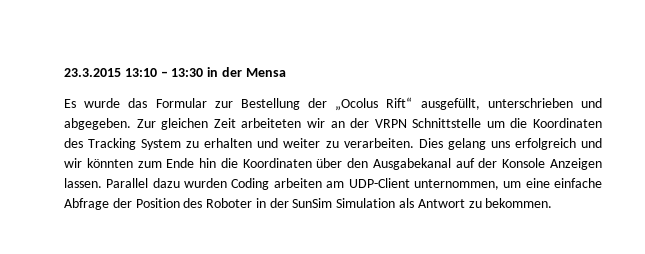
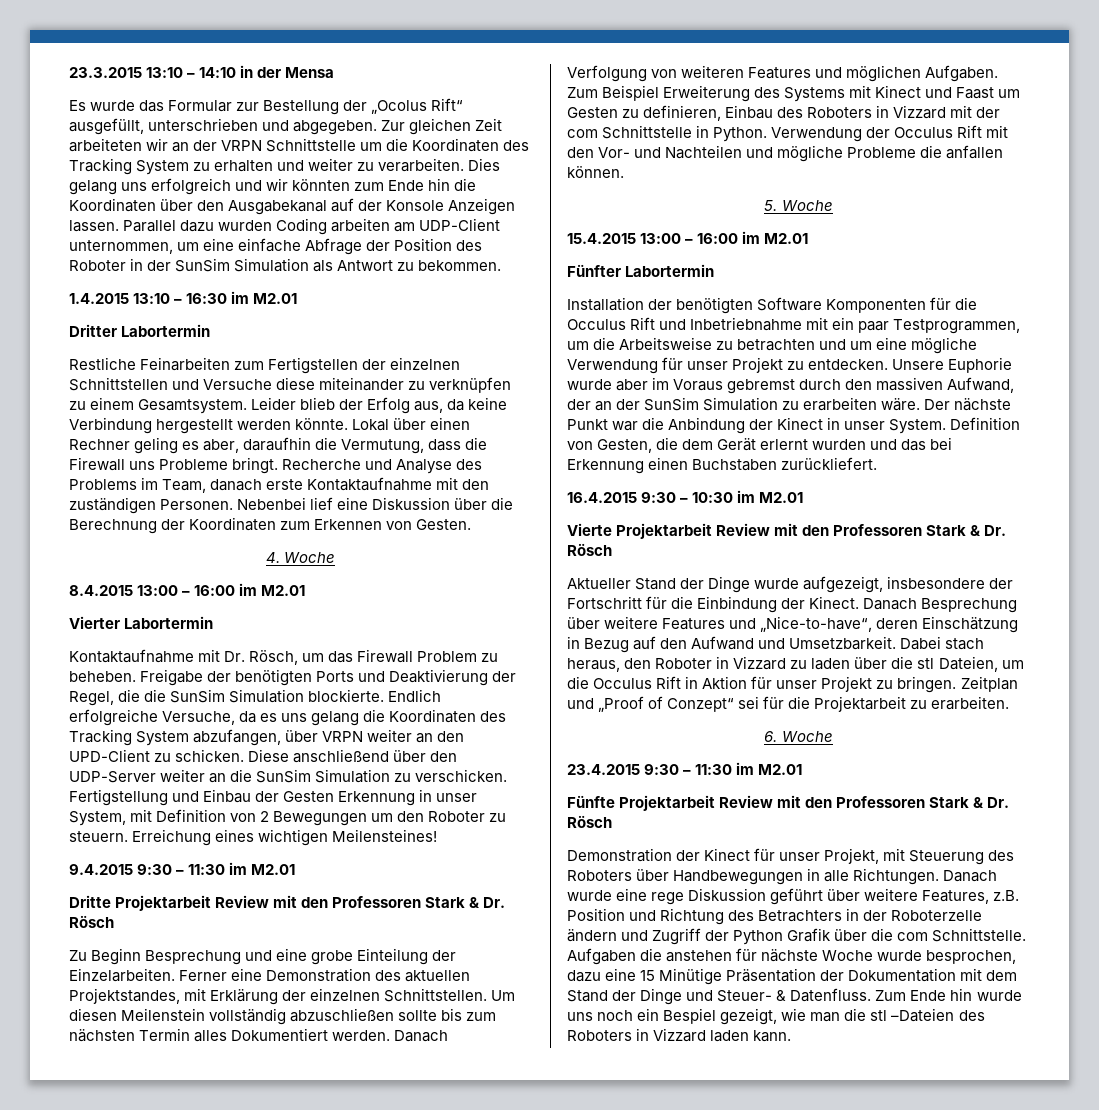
- 23.3.2015 13:10 – 13:30 in der Mensa
+ 23.3.2015 13:10 – 14:10 in der Mensa
+ 1.4.2015 13:10 – 16:30 im M2.01
+ Dritter Labortermin
+ Restliche Feinarbeiten zum Fertigstellen der einzelnen Schnittstellen und Versuche diese miteinander zu verknüpfen zu einem Gesamtsystem. Leider blieb der Erfolg aus, da keine Verbindung hergestellt werden könnte. Lokal über einen Rechner geling es aber, daraufhin die Vermutung, dass die Firewall uns Probleme bringt. Recherche und Analyse des Problems im Team, danach erste Kontaktaufnahme mit den zuständigen Personen. Nebenbei lief eine Diskussion über die Berechnung der Koordinaten zum Erkennen von Gesten.
+ 4. Woche
+ 8.4.2015 13:00 – 16:00 im M2.01
+ Vierter Labortermin
+ Kontaktaufnahme mit Dr. Rösch, um das Firewall Problem zu beheben. Freigabe der benötigten Ports und Deaktivierung der Regel, die die SunSim Simulation blockierte. Endlich erfolgreiche Versuche, da es uns gelang die Koordinaten des Tracking System abzufangen, über VRPN weiter an den UPD-Client zu schicken. Diese anschließend über den UDP-Server weiter an die SunSim Simulation zu verschicken. Fertigstellung und Einbau der Gesten Erkennung in unser System, mit Definition von 2 Bewegungen um den Roboter zu steuern. Erreichung eines wichtigen Meilensteines!
+ 9.4.2015 9:30 – 11:30 im M2.01
+ Dritte Projektarbeit Review mit den Professoren Stark & Dr. Rösch
+ Zu Beginn Besprechung und eine grobe Einteilung der Einzelarbeiten. Ferner eine Demonstration des aktuellen Projektstandes, mit Erklärung der einzelnen Schnittstellen. Um diesen Meilenstein vollständig abzuschließen sollte bis zum nächsten Termin alles Dokumentiert werden. Danach Verfolgung von weiteren Features und möglichen Aufgaben. Zum Beispiel Erweiterung des Systems mit Kinect und Faast um Gesten zu definieren, Einbau des Roboters in Vizzard mit der com Schnittstelle in Python. Verwendung der Occulus Rift mit den Vor- und Nachteilen und mögliche Probleme die anfallen können.
+ 5. Woche
+ 15.4.2015 13:00 – 16:00 im M2.01
+ Fünfter Labortermin
+ Installation der benötigten Software Komponenten für die Occulus Rift und Inbetriebnahme mit ein paar Testprogrammen, um die Arbeitsweise zu betrachten und um eine mögliche Verwendung für unser Projekt zu entdecken. Unsere Euphorie wurde aber im Voraus gebremst durch den massiven Aufwand, der an der SunSim Simulation zu erarbeiten wäre. Der nächste Punkt war die Anbindung der Kinect in unser System. Definition von Gesten, die dem Gerät erlernt wurden und das bei Erkennung einen Buchstaben zurückliefert.
+ 16.4.2015 9:30 – 10:30 im M2.01
+ Vierte Projektarbeit Review mit den Professoren Stark & Dr. Rösch
+ Aktueller Stand der Dinge wurde aufgezeigt, insbesondere der Fortschritt für die Einbindung der Kinect. Danach Besprechung über weitere Features und „Nice-to-have“, deren Einschätzung in Bezug auf den Aufwand und Umsetzbarkeit. Dabei stach heraus, den Roboter in Vizzard zu laden über die stl Dateien, um die Occulus Rift in Aktion für unser Projekt zu bringen. Zeitplan und „Proof of Conzept“ sei für die Projektarbeit zu erarbeiten.
+ 6. Woche
+ 23.4.2015 9:30 – 11:30 im M2.01
+ Fünfte Projektarbeit Review mit den Professoren Stark & Dr. Rösch
+ Demonstration der Kinect für unser Projekt, mit Steuerung des Roboters über Handbewegungen in alle Richtungen. Danach wurde eine rege Diskussion geführt über weitere Features, z.B. Position und Richtung des Betrachters in der Roboterzelle ändern und Zugriff der Python Grafik über die com Schnittstelle. Aufgaben die anstehen für nächste Woche wurde besprochen, dazu eine 15 Minütige Präsentation der Dokumentation mit dem Stand der Dinge und Steuer- & Datenfluss. Zum Ende hin wurde uns noch ein Bespiel gezeigt, wie man die stl –Dateien des Roboters in Vizzard laden kann.

